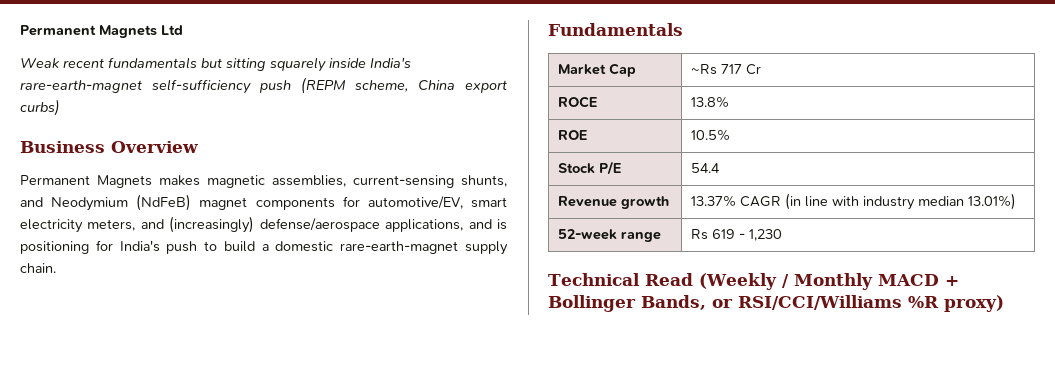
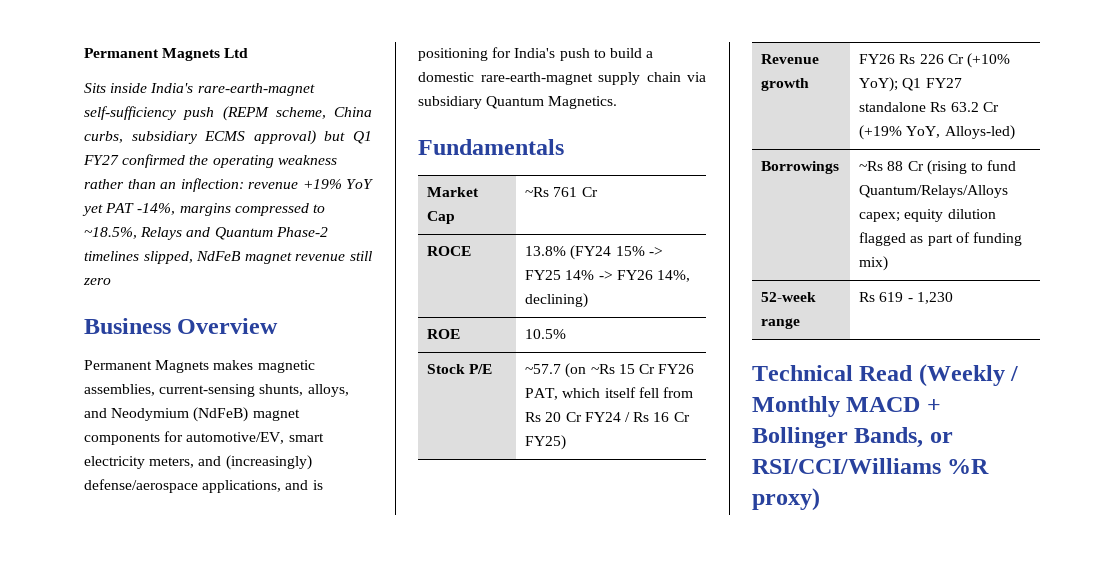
- Weak recent fundamentals but sitting squarely inside India's rare-earth-magnet self-sufficiency push (REPM scheme, China export curbs)
+ Sits inside India's rare-earth-magnet self-sufficiency push (REPM scheme, China curbs, subsidiary ECMS approval) but Q1 FY27 confirmed the operating weakness rather than an inflection: revenue +19% YoY yet PAT -14%, margins compressed to ~18.5%, Relays and Quantum Phase-2 timelines slipped, NdFeB magnet revenue still zero
- Permanent Magnets makes magnetic assemblies, current-sensing shunts, and Neodymium (NdFeB) magnet components for automotive/EV, smart electricity meters, and (increasingly) defense/aerospace applications, and is positioning for India's push to build a domestic rare-earth-magnet supply chain.
+ Permanent Magnets makes magnetic assemblies, current-sensing shunts, alloys, and Neodymium (NdFeB) magnet components for automotive/EV, smart electricity meters, and (increasingly) defense/aerospace applications, and is positioning for India's push to build a domestic rare-earth-magnet supply chain via subsidiary Quantum Magnetics.
- Market Cap | ~Rs 717 Cr
+ Market Cap | ~Rs 761 Cr
- ROCE | 13.8%
+ ROCE | 13.8% (FY24 15% -> FY25 14% -> FY26 14%, declining)
  ROE | 10.5%
- Stock P/E | 54.4
- Revenue growth | 13.37% CAGR (in line with industry median 13.01%)
+ Stock P/E | ~57.7 (on ~Rs 15 Cr FY26 PAT, which itself fell from Rs 20 Cr FY24 / Rs 16 Cr FY25)
+ Revenue growth | FY26 Rs 226 Cr (+10% YoY); Q1 FY27 standalone Rs 63.2 Cr (+19% YoY, Alloys-led)
+ Borrowings | ~Rs 88 Cr (rising to fund Quantum/Relays/Alloys capex; equity dilution flagged as part of funding mix)

